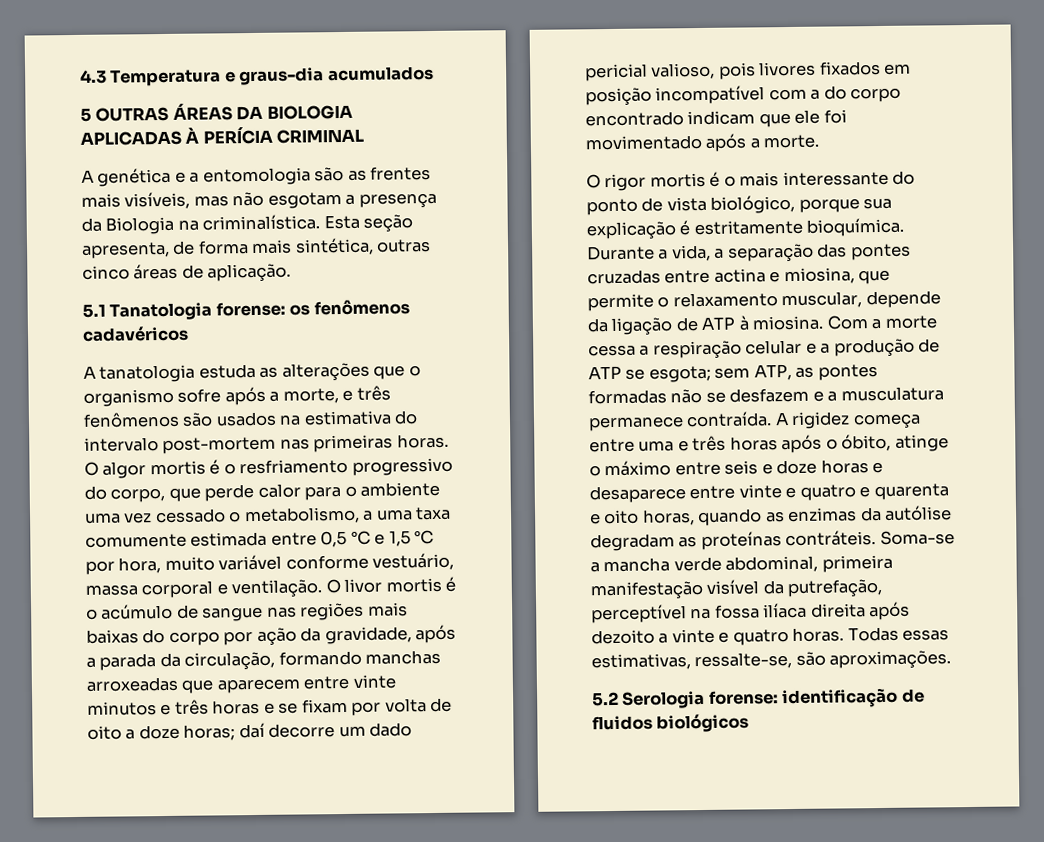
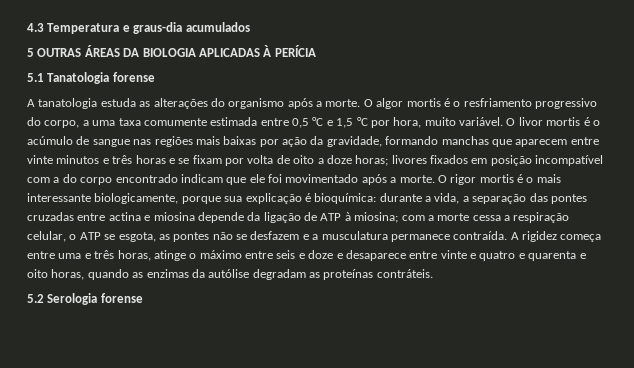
- 5 OUTRAS ÁREAS DA BIOLOGIA APLICADAS À PERÍCIA CRIMINAL
- A genética e a entomologia são as frentes mais visíveis, mas não esgotam a presença da Biologia na criminalística. Esta seção apresenta, de forma mais sintética, outras cinco áreas de aplicação.
- 5.1 Tanatologia forense: os fenômenos cadavéricos
+ 5 OUTRAS ÁREAS DA BIOLOGIA APLICADAS À PERÍCIA
+ 5.1 Tanatologia forense
- A tanatologia estuda as alterações que o organismo sofre após a morte, e três fenômenos são usados na estimativa do intervalo post-mortem nas primeiras horas.
+ A tanatologia estuda as alterações do organismo após a morte.
- O algor mortis é o resfriamento progressivo do corpo, que perde calor para o ambiente uma vez cessado o metabolismo, a uma taxa comumente estimada entre 0,5 °C e 1,5 °C por hora, muito variável conforme vestuário, massa corporal e ventilação.
+ O algor mortis é o resfriamento progressivo do corpo, a uma taxa comumente estimada entre 0,5 °C e 1,5 °C por hora, muito variável.
- O livor mortis é o acúmulo de sangue nas regiões mais baixas do corpo por ação da gravidade, após a parada da circulação, formando manchas arroxeadas que aparecem entre vinte minutos e três horas e se fixam por volta de oito a doze horas;
+ O livor mortis é o acúmulo de sangue nas regiões mais baixas por ação da gravidade, formando manchas que aparecem entre vinte minutos e três horas e se fixam por volta de oito a doze horas;
- daí decorre um dado pericial valioso, pois livores fixados em posição incompatível com a do corpo encontrado indicam que ele foi movimentado após a morte.
- O rigor mortis é o mais interessante do ponto de vista biológico, porque sua explicação é estritamente bioquímica. Durante a vida, a separação das pontes cruzadas entre actina e miosina, que permite o relaxamento muscular, depende da ligação de ATP à miosina. Com a morte cessa a respiração celular e a produção de ATP se esgota; sem ATP, as pontes formadas não se desfazem e a musculatura permanece contraída.
+ livores fixados em posição incompatível com a do corpo encontrado indicam que ele foi movimentado após a morte. O rigor mortis é o mais interessante biologicamente, porque sua explicação é bioquímica: durante a vida, a separação das pontes cruzadas entre actina e miosina depende da ligação de ATP à miosina; com a morte cessa a respiração celular, o ATP se esgota, as pontes não se desfazem e a musculatura permanece contraída.
- A rigidez começa entre uma e três horas após o óbito, atinge o máximo entre seis e doze horas e desaparece entre vinte e quatro e quarenta e oito horas, quando as enzimas da autólise degradam as proteínas contráteis. Soma-se a mancha verde abdominal, primeira manifestação visível da putrefação, perceptível na fossa ilíaca direita após dezoito a vinte e quatro horas. Todas essas estimativas, ressalte-se, são aproximações.
- 5.2 Serologia forense: identificação de fluidos biológicos
+ A rigidez começa entre uma e três horas, atinge o máximo entre seis e doze e desaparece entre vinte e quatro e quarenta e oito horas, quando as enzimas da autólise degradam as proteínas contráteis.
+ 5.2 Serologia forense

